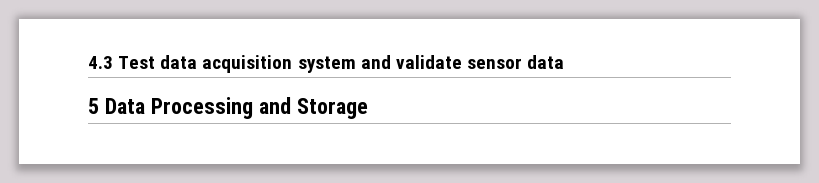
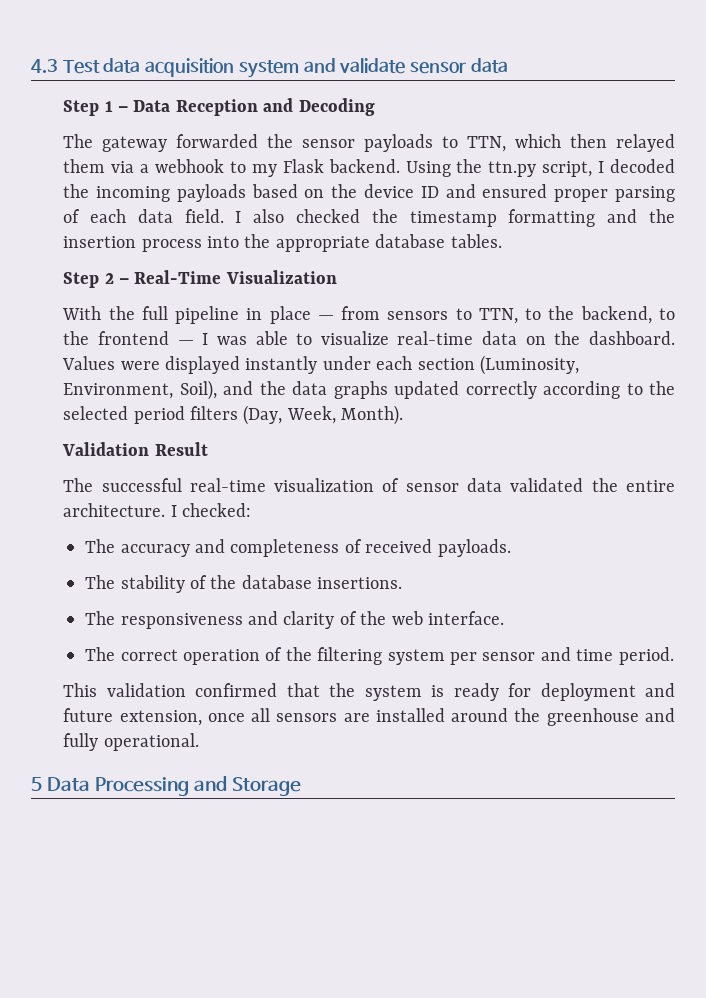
+ Step 1 – Data Reception and Decoding
+ The gateway forwarded the sensor payloads to TTN, which then relayed them via a webhook to my Flask backend. Using the ttn.py script, I decoded the incoming payloads based on the device ID and ensured proper parsing of each data field. I also checked the timestamp formatting and the insertion process into the appropriate database tables.
+ Step 2 – Real-Time Visualization
+ With the full pipeline in place — from sensors to TTN, to the backend, to the frontend — I was able to visualize real-time data on the dashboard. Values were displayed instantly under each section (Luminosity, Environment, Soil), and the data graphs updated correctly according to the selected period filters (Day, Week, Month).
+ Validation Result
+ The successful real-time visualization of sensor data validated the entire architecture. I checked:
+ The accuracy and completeness of received payloads.
+ The stability of the database insertions.
+ The responsiveness and clarity of the web interface.
+ The correct operation of the filtering system per sensor and time period.
+ This validation confirmed that the system is ready for deployment and future extension, once all sensors are installed around the greenhouse and fully operational.

